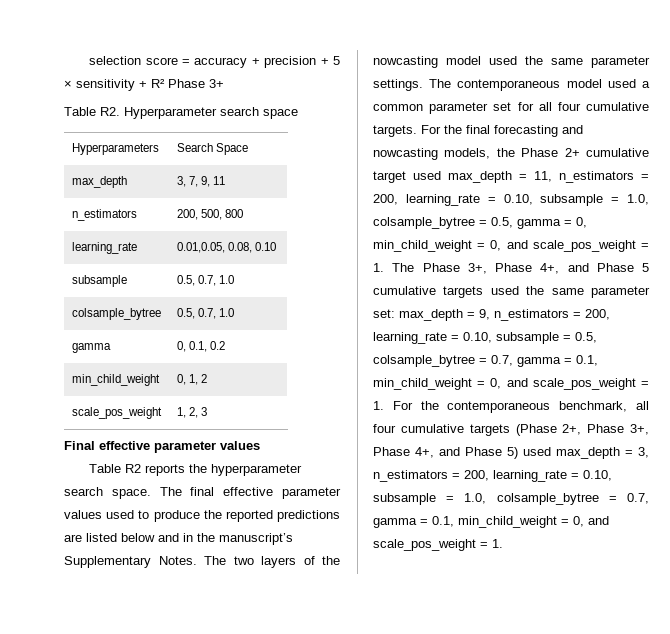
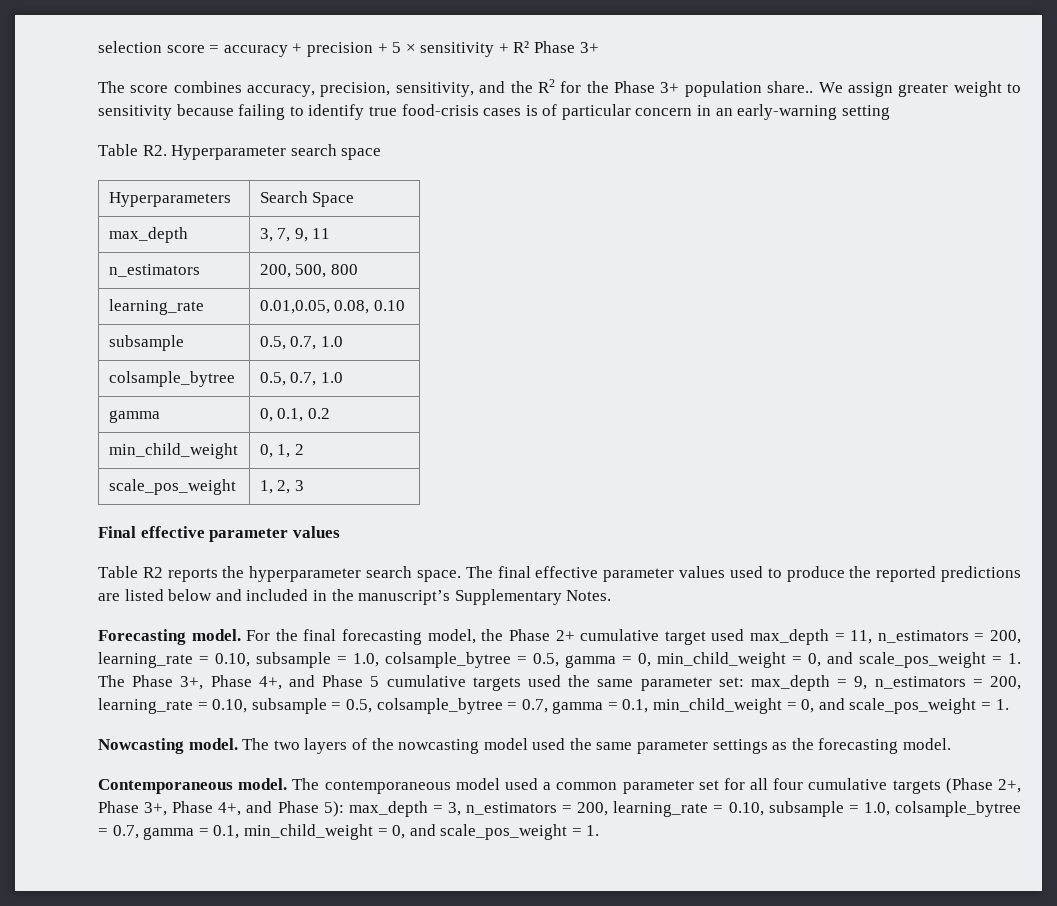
+ The score combines accuracy, precision, sensitivity, and the R2 for the Phase 3+ population share.. We assign greater weight to sensitivity because failing to identify true food-crisis cases is of particular concern in an early-warning setting
- The final effective parameter values used to produce the reported predictions are listed below and in the manuscript’s Supplementary Notes. The two layers of the nowcasting model used the same parameter settings. The contemporaneous model used a common parameter set for all four cumulative targets.
+ The final effective parameter values used to produce the reported predictions are listed below and included in the manuscript’s Supplementary Notes.
+ Forecasting model.
- For the final forecasting and nowcasting models, the Phase 2+ cumulative target used max_depth = 11, n_estimators = 200, learning_rate = 0.10, subsample = 1.0, colsample_bytree = 0.5, gamma = 0, min_child_weight = 0, and scale_pos_weight = 1. The Phase 3+, Phase 4+, and Phase 5 cumulative targets used the same parameter set:
+ For the final forecasting model, the Phase 2+ cumulative target used max_depth = 11, n_estimators = 200, learning_rate = 0.10, subsample = 1.0, colsample_bytree = 0.5, gamma = 0, min_child_weight = 0, and scale_pos_weight = 1. The Phase 3+, Phase 4+, and Phase 5 cumulative targets used the same parameter set:
- max_depth = 9, n_estimators = 200, learning_rate = 0.10, subsample = 0.5, colsample_bytree = 0.7, gamma = 0.1, min_child_weight = 0, and scale_pos_weight = 1. For the contemporaneous benchmark, all four cumulative targets (Phase 2+, Phase 3+, Phase 4+, and Phase 5) used max_depth = 3, n_estimators = 200, learning_rate = 0.10, subsample = 1.0, colsample_bytree = 0.7, gamma = 0.1, min_child_weight = 0, and scale_pos_weight = 1.
+ max_depth = 9, n_estimators = 200, learning_rate = 0.10, subsample = 0.5, colsample_bytree = 0.7, gamma = 0.1, min_child_weight = 0, and scale_pos_weight = 1.
+ Nowcasting model. The two layers of the nowcasting model used the same parameter settings as the forecasting model.
+ Contemporaneous model. The contemporaneous model used a common parameter set for all four cumulative targets (Phase 2+, Phase 3+, Phase 4+, and Phase 5): max_depth = 3, n_estimators = 200, learning_rate = 0.10, subsample = 1.0, colsample_bytree = 0.7, gamma = 0.1, min_child_weight = 0, and scale_pos_weight = 1.

